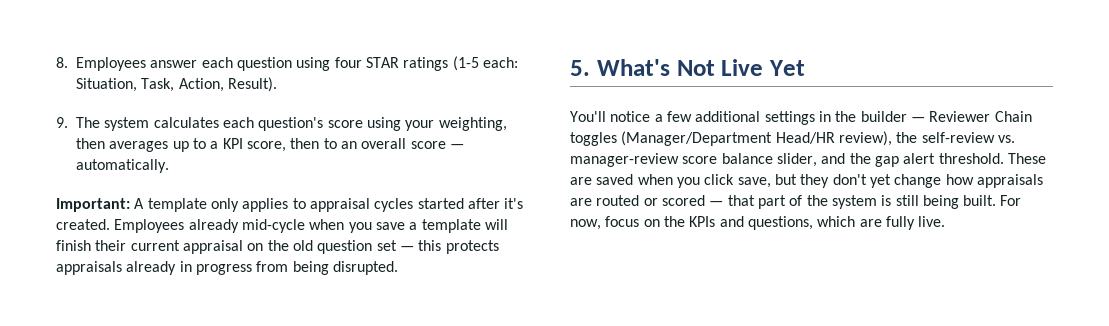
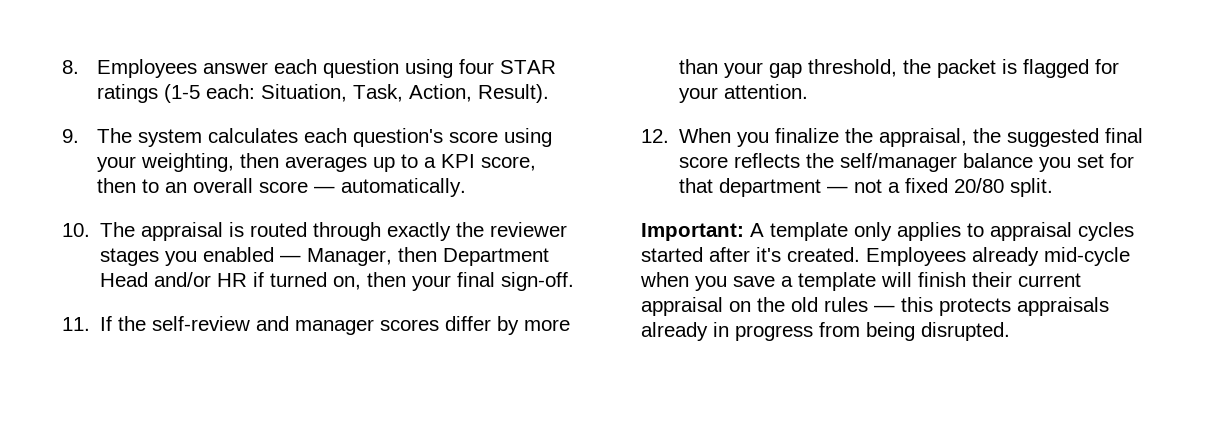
+ 10. The appraisal is routed through exactly the reviewer stages you enabled — Manager, then Department Head and/or HR if turned on, then your final sign-off.
+ 11. If the self-review and manager scores differ by more than your gap threshold, the packet is flagged for your attention.
+ 12. When you finalize the appraisal, the suggested final score reflects the self/manager balance you set for that department — not a fixed 20/80 split.
- Employees already mid-cycle when you save a template will finish their current appraisal on the old question set — this protects appraisals already in progress from being disrupted.
+ Employees already mid-cycle when you save a template will finish their current appraisal on the old rules — this protects appraisals already in progress from being disrupted.
- 5. What's Not Live Yet
- You'll notice a few additional settings in the builder — Reviewer Chain toggles (Manager/Department Head/HR review), the self-review vs. manager-review score balance slider, and the gap alert threshold. These are saved when you click save, but they don't yet change how appraisals are routed or scored — that part of the system is still being built. For now, focus on the KPIs and questions, which are fully live.

